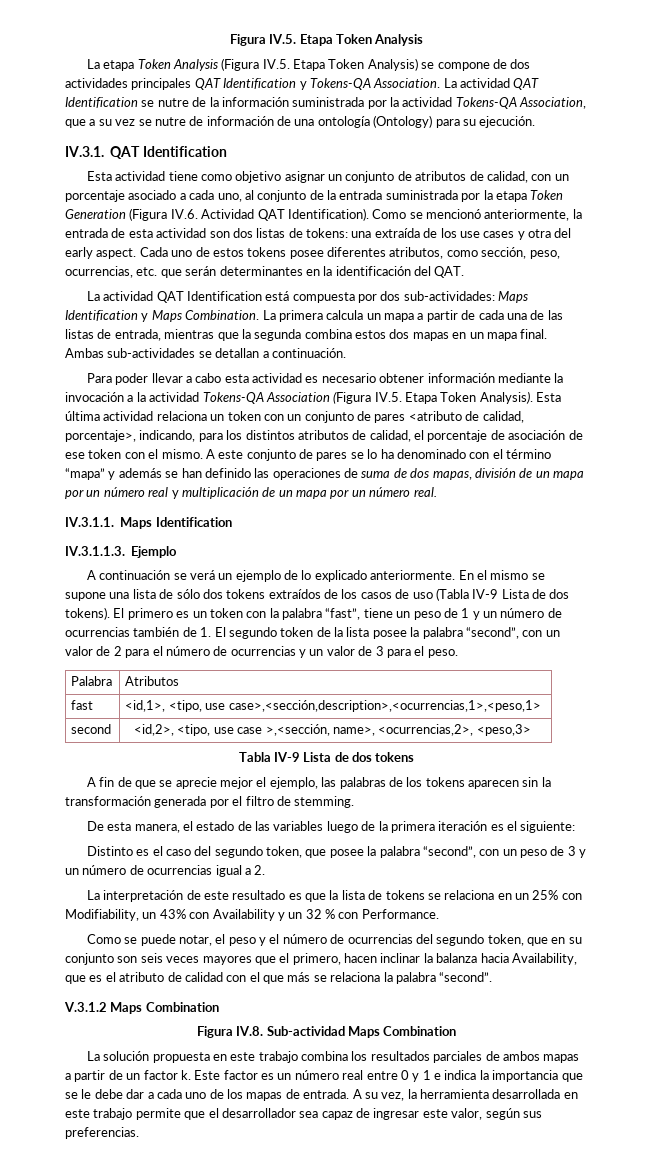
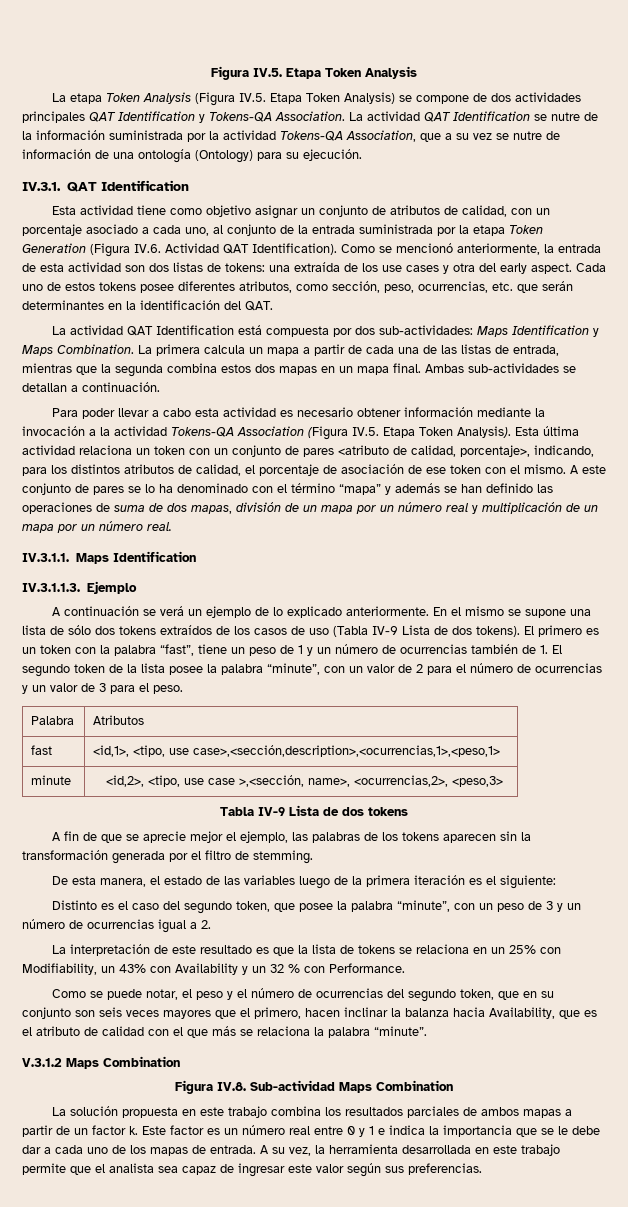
- El primero es un token con la palabra “fast”, tiene un peso de 1 y un número de ocurrencias también de 1. El segundo token de la lista posee la palabra “second”, con un valor de 2 para el número de ocurrencias y un valor de 3 para el peso.
+ El primero es un token con la palabra “fast”, tiene un peso de 1 y un número de ocurrencias también de 1. El segundo token de la lista posee la palabra “minute”, con un valor de 2 para el número de ocurrencias y un valor de 3 para el peso.
- second | <id,2>, <tipo, use case >,<sección, name>, <ocurrencias,2>, <peso,3>
+ minute | <id,2>, <tipo, use case >,<sección, name>, <ocurrencias,2>, <peso,3>
- Distinto es el caso del segundo token, que posee la palabra “second”, con un peso de 3 y un número de ocurrencias igual a 2.
+ Distinto es el caso del segundo token, que posee la palabra “minute”, con un peso de 3 y un número de ocurrencias igual a 2.
- Como se puede notar, el peso y el número de ocurrencias del segundo token, que en su conjunto son seis veces mayores que el primero, hacen inclinar la balanza hacia Availability, que es el atributo de calidad con el que más se relaciona la palabra “second”.
+ Como se puede notar, el peso y el número de ocurrencias del segundo token, que en su conjunto son seis veces mayores que el primero, hacen inclinar la balanza hacia Availability, que es el atributo de calidad con el que más se relaciona la palabra “minute”.
- A su vez, la herramienta desarrollada en este trabajo permite que el desarrollador sea capaz de ingresar este valor, según sus preferencias.
+ A su vez, la herramienta desarrollada en este trabajo permite que el analista sea capaz de ingresar este valor según sus preferencias.

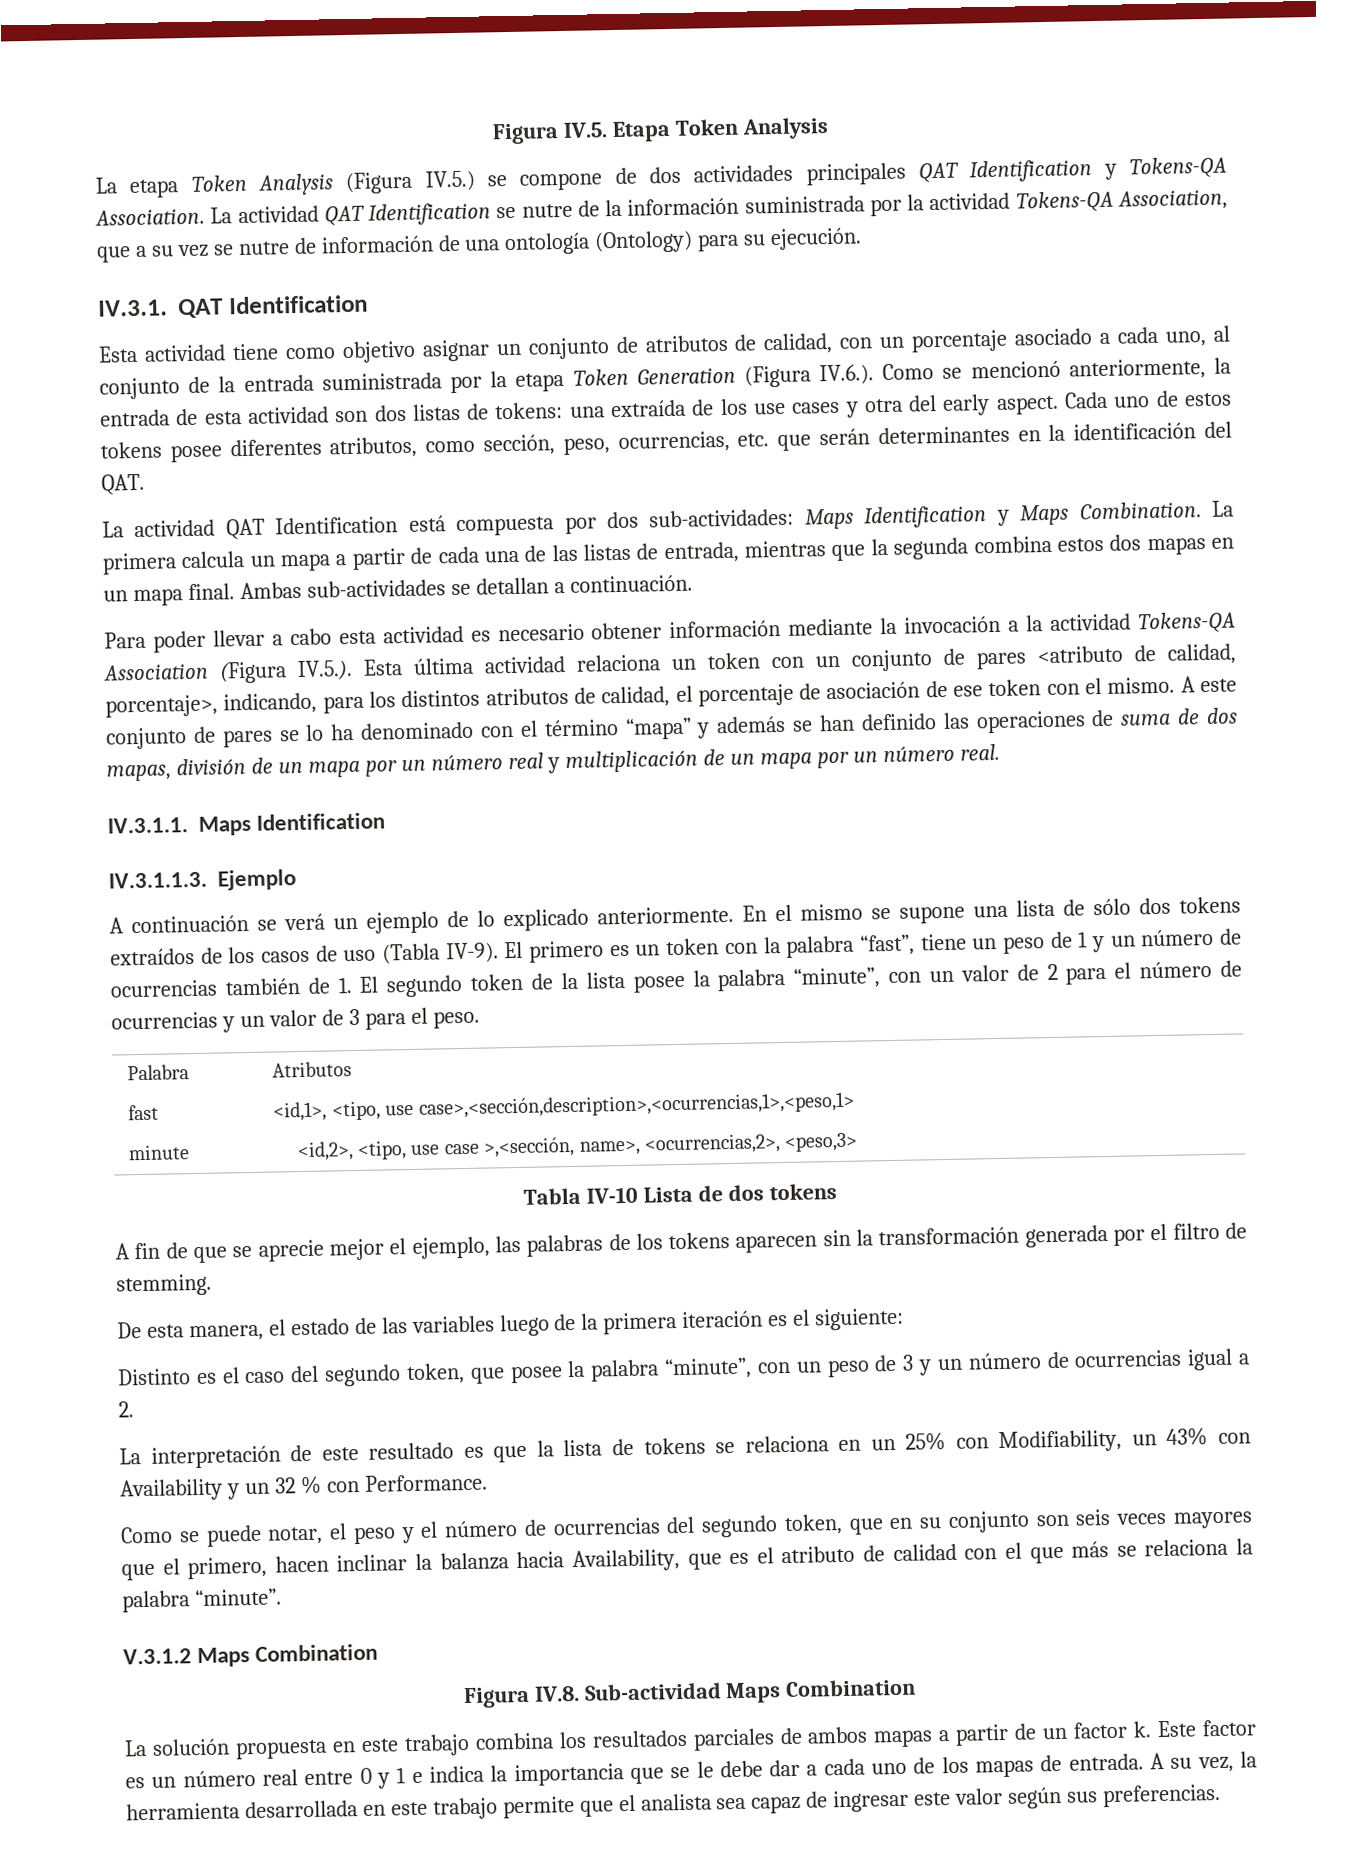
- La etapa Token Analysis (Figura IV.5. Etapa Token Analysis) se compone de dos actividades principales QAT Identification y Tokens-QA Association.
+ La etapa Token Analysis (Figura IV.5.) se compone de dos actividades principales QAT Identification y Tokens-QA Association.
- Esta actividad tiene como objetivo asignar un conjunto de atributos de calidad, con un porcentaje asociado a cada uno, al conjunto de la entrada suministrada por la etapa Token Generation (Figura IV.6. Actividad QAT Identification). Como se mencionó anteriormente, la entrada de esta actividad son dos listas de tokens: una extraída de los use cases y otra del early aspect.
+ Esta actividad tiene como objetivo asignar un conjunto de atributos de calidad, con un porcentaje asociado a cada uno, al conjunto de la entrada suministrada por la etapa Token Generation (Figura IV.6.). Como se mencionó anteriormente, la entrada de esta actividad son dos listas de tokens: una extraída de los use cases y otra del early aspect.
- Para poder llevar a cabo esta actividad es necesario obtener información mediante la invocación a la actividad Tokens-QA Association (Figura IV.5. Etapa Token Analysis). Esta última actividad relaciona un token con un conjunto de pares <atributo de calidad, porcentaje>, indicando, para los distintos atributos de calidad, el porcentaje de asociación de ese token con el mismo.
+ Para poder llevar a cabo esta actividad es necesario obtener información mediante la invocación a la actividad Tokens-QA Association (Figura IV.5.). Esta última actividad relaciona un token con un conjunto de pares <atributo de calidad, porcentaje>, indicando, para los distintos atributos de calidad, el porcentaje de asociación de ese token con el mismo.
- En el mismo se supone una lista de sólo dos tokens extraídos de los casos de uso (Tabla IV-9 Lista de dos tokens).
+ En el mismo se supone una lista de sólo dos tokens extraídos de los casos de uso (Tabla IV-9).
- Tabla IV-9 Lista de dos tokens
+ Tabla IV-10 Lista de dos tokens

